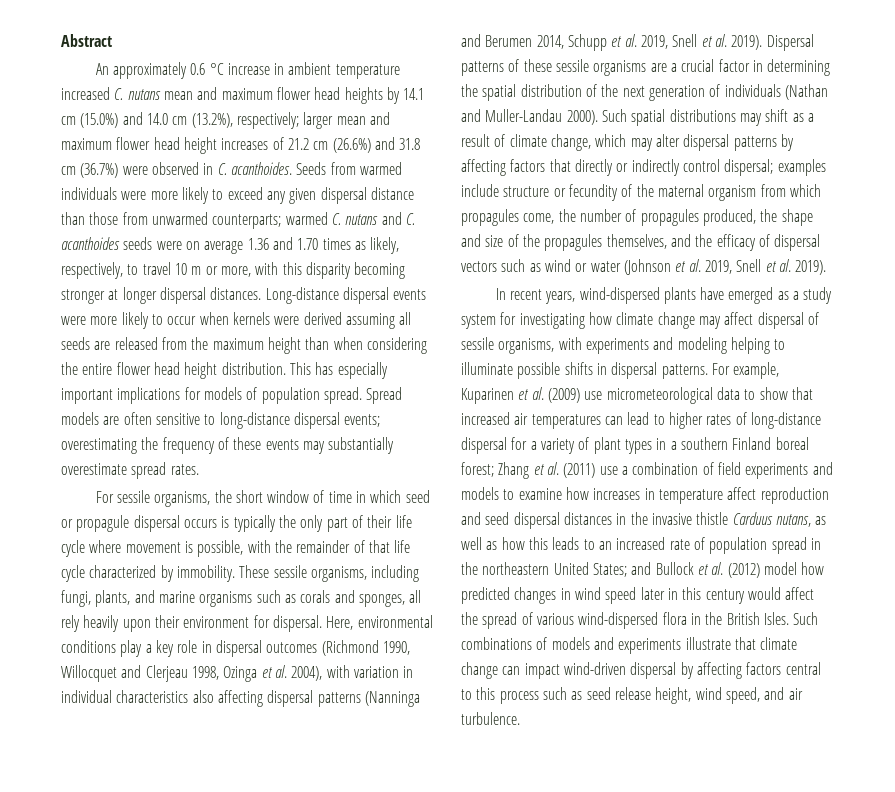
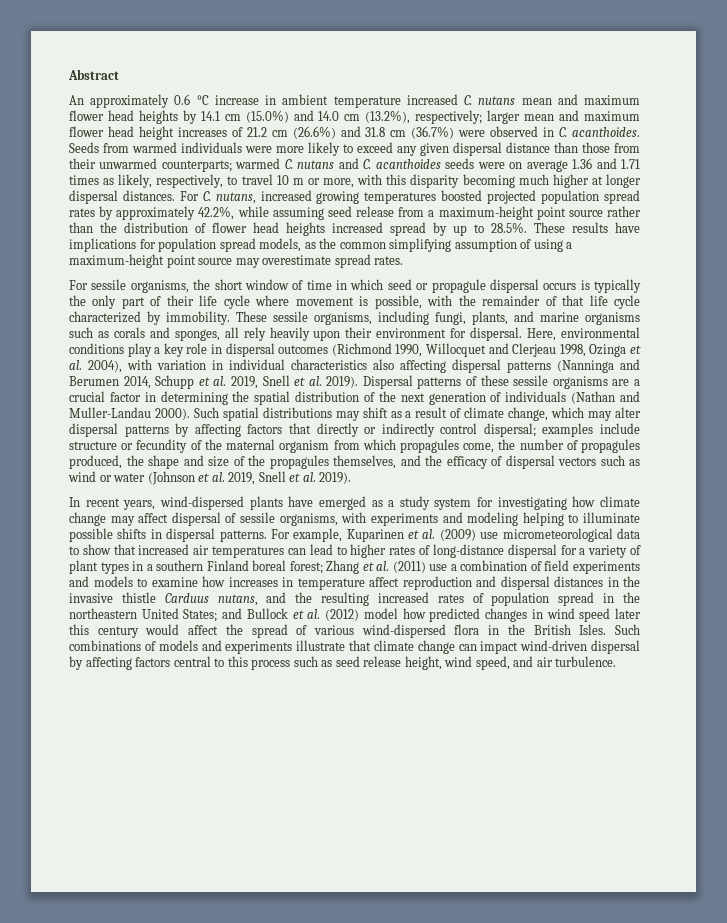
- Seeds from warmed individuals were more likely to exceed any given dispersal distance than those from unwarmed counterparts; warmed C. nutans and C. acanthoides seeds were on average 1.36 and 1.70 times as likely, respectively, to travel 10 m or more, with this disparity becoming stronger at longer dispersal distances.
+ Seeds from warmed individuals were more likely to exceed any given dispersal distance than those from their unwarmed counterparts; warmed C. nutans and C. acanthoides seeds were on average 1.36 and 1.71 times as likely, respectively, to travel 10 m or more, with this disparity becoming much higher at longer dispersal distances.
- Long-distance dispersal events were more likely to occur when kernels were derived assuming all seeds are released from the maximum height than when considering the entire flower head height distribution. This has especially important implications for models of population spread. Spread models are often sensitive to long-distance dispersal events; overestimating the frequency of these events may substantially overestimate spread rates.
+ For C. nutans, increased growing temperatures boosted projected population spread rates by approximately 42.2%, while assuming seed release from a maximum-height point source rather than the distribution of flower head heights increased spread by up to 28.5%. These results have implications for population spread models, as the common simplifying assumption of using a maximum-height point source may overestimate spread rates.
- Zhang et al. (2011) use a combination of field experiments and models to examine how increases in temperature affect reproduction and seed dispersal distances in the invasive thistle Carduus nutans, as well as how this leads to an increased rate of population spread in the northeastern United States;
+ Zhang et al. (2011) use a combination of field experiments and models to examine how increases in temperature affect reproduction and dispersal distances in the invasive thistle Carduus nutans, and the resulting increased rates of population spread in the northeastern United States;
- and Bullock et al. (2012) model how predicted changes in wind speed later in this century would affect the spread of various wind-dispersed flora in the British Isles.
+ and Bullock et al. (2012) model how predicted changes in wind speed later this century would affect the spread of various wind-dispersed flora in the British Isles.

